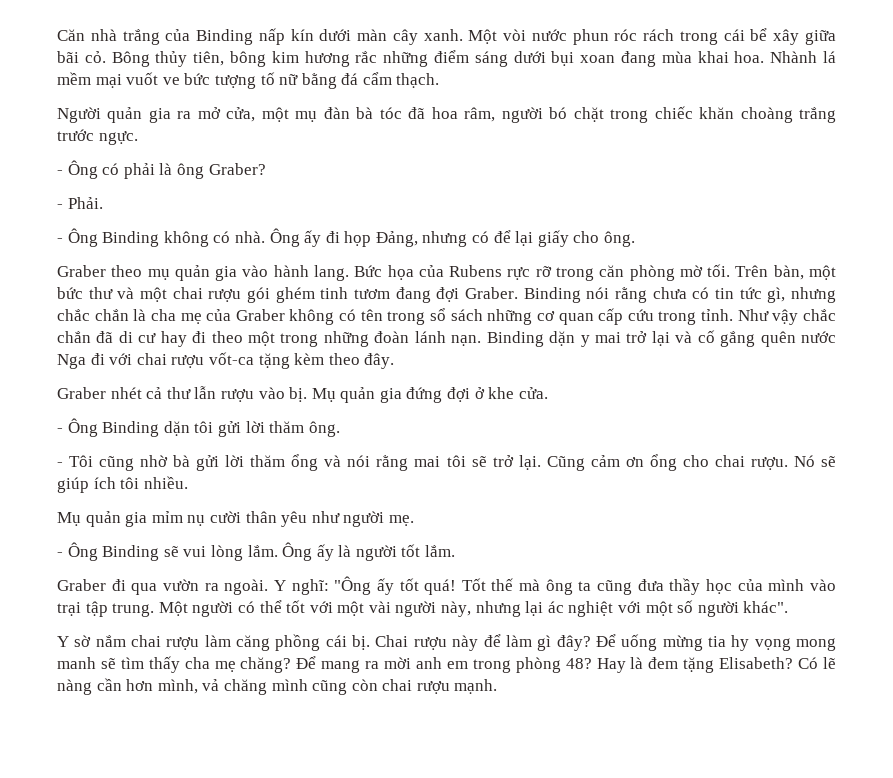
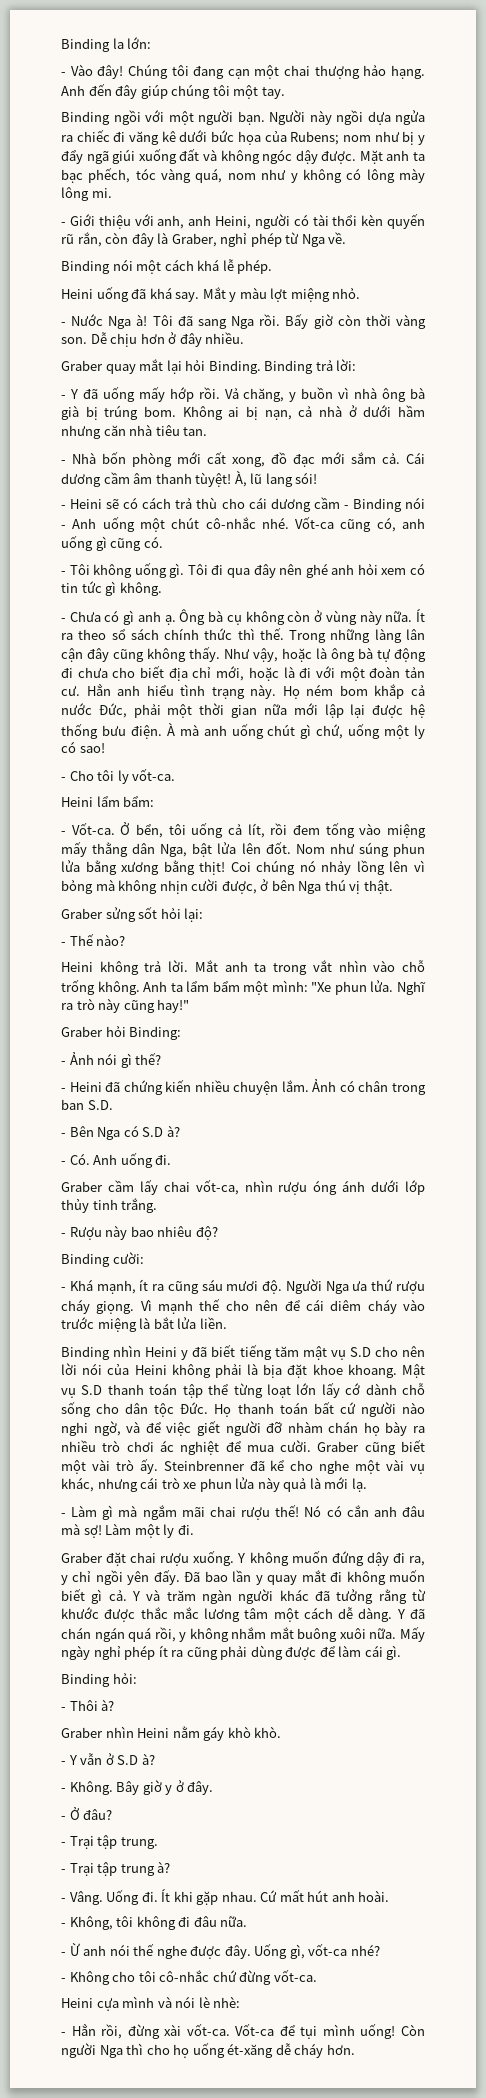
- Căn nhà trắng của Binding nấp kín dưới màn cây xanh. Một vòi nước phun róc rách trong cái bể xây giữa bãi cỏ. Bông thủy tiên, bông kim hương rắc những điểm sáng dưới bụi xoan đang mùa khai hoa. Nhành lá mềm mại vuốt ve bức tượng tố nữ bằng đá cẩm thạch.
- Người quản gia ra mở cửa, một mụ đàn bà tóc đã hoa râm, người bó chặt trong chiếc khăn choàng trắng trước ngực.
- - Ông có phải là ông Graber?
- - Phải.
- - Ông Binding không có nhà. Ông ấy đi họp Đảng, nhưng có để lại giấy cho ông.
- Graber theo mụ quản gia vào hành lang. Bức họa của Rubens rực rỡ trong căn phòng mờ tối. Trên bàn, một bức thư và một chai rượu gói ghém tinh tươm đang đợi Graber. Binding nói rằng chưa có tin tức gì, nhưng chắc chắn là cha mẹ của Graber không có tên trong sổ sách những cơ quan cấp cứu trong tỉnh. Như vậy chắc chắn đã di cư hay đi theo một trong những đoàn lánh nạn. Binding dặn y mai trở lại và cố gắng quên nước Nga đi với chai rượu vốt-ca tặng kèm theo đây.
- Graber nhét cả thư lẫn rượu vào bị. Mụ quản gia đứng đợi ở khe cửa.
- - Ông Binding dặn tôi gửi lời thăm ông.
- - Tôi cũng nhờ bà gửi lời thăm ổng và nói rằng mai tôi sẽ trở lại. Cũng cảm ơn ổng cho chai rượu. Nó sẽ giúp ích tôi nhiều.
- Mụ quản gia mỉm nụ cười thân yêu như người mẹ.
- - Ông Binding sẽ vui lòng lắm. Ông ấy là người tốt lắm.
- Graber đi qua vườn ra ngoài. Y nghĩ: "Ông ấy tốt quá! Tốt thế mà ông ta cũng đưa thầy học của mình vào trại tập trung. Một người có thể tốt với một vài người này, nhưng lại ác nghiệt với một số người khác".
- Y sờ nắm chai rượu làm căng phồng cái bị. Chai rượu này để làm gì đây? Để uống mừng tia hy vọng mong manh sẽ tìm thấy cha mẹ chăng? Để mang ra mời anh em trong phòng 48? Hay là đem tặng Elisabeth? Có lẽ nàng cần hơn mình, vả chăng mình cũng còn chai rượu mạnh.
+ Binding la lớn:
+ - Vào đây! Chúng tôi đang cạn một chai thượng hảo hạng. Anh đến đây giúp chúng tôi một tay.
+ Binding ngồi với một người bạn. Người này ngồi dựa ngửa ra chiếc đi văng kê dưới bức họa của Rubens; nom như bị y đẩy ngã giúi xuống đất và không ngóc dậy được. Mặt anh ta bạc phếch, tóc vàng quá, nom như y không có lông mày lông mi.
+ - Giới thiệu với anh, anh Heini, người có tài thổi kèn quyến rũ rắn, còn đây là Graber, nghỉ phép từ Nga về.
+ Binding nói một cách khá lễ phép.
+ Heini uống đã khá say. Mắt y màu lợt miệng nhỏ.
+ - Nước Nga à! Tôi đã sang Nga rồi. Bấy giờ còn thời vàng son. Dễ chịu hơn ở đây nhiều.
+ Graber quay mắt lại hỏi Binding. Binding trả lời:
+ - Y đã uống mấy hớp rồi. Vả chăng, y buồn vì nhà ông bà già bị trúng bom. Không ai bị nạn, cả nhà ở dưới hầm nhưng căn nhà tiêu tan.
+ - Nhà bốn phòng mới cất xong, đồ đạc mới sắm cả. Cái dương cầm âm thanh tùyệt! À, lũ lang sói!
+ - Heini sẽ có cách trả thù cho cái dương cầm - Binding nói - Anh uống một chút cô-nhắc nhé. Vốt-ca cũng có, anh uống gì cũng có.
+ - Tôi không uống gì. Tôi đi qua đây nên ghé anh hỏi xem có tin tức gì không.
+ - Chưa có gì anh ạ. Ông bà cụ không còn ở vùng này nữa. Ít ra theo sổ sách chính thức thì thế. Trong những làng lân cận đây cũng không thấy. Như vậy, hoặc là ông bà tự động đi chưa cho biết địa chỉ mới, hoặc là đi với một đoàn tản cư. Hẳn anh hiểu tình trạng này. Họ ném bom khắp cả nước Đức, phải một thời gian nữa mới lập lại được hệ thống bưu điện. À mà anh uống chút gì chứ, uống một ly có sao!
+ - Cho tôi ly vốt-ca.
+ Heini lẩm bẩm:
+ - Vốt-ca. Ở bển, tôi uống cả lít, rồi đem tống vào miệng mấy thằng dân Nga, bật lửa lên đốt. Nom như súng phun lửa bằng xương bằng thịt! Coi chúng nó nhảy lồng lên vì bỏng mà không nhịn cười được, ở bên Nga thú vị thật.
+ Graber sửng sốt hỏi lại:
+ - Thế nào?
+ Heini không trả lời. Mắt anh ta trong vắt nhìn vào chỗ trống không. Anh ta lẩm bẩm một mình: "Xe phun lửa. Nghĩ ra trò này cũng hay!"
+ Graber hỏi Binding:
+ - Ảnh nói gì thế?
+ - Heini đã chứng kiến nhiều chuyện lắm. Ảnh có chân trong ban S.D.
+ - Bên Nga có S.D à?
+ - Có. Anh uống đi.
+ Graber cầm lấy chai vốt-ca, nhìn rượu óng ánh dưới lớp thủy tinh trắng.
+ - Rượu này bao nhiêu độ?
+ Binding cười:
+ - Khá mạnh, ít ra cũng sáu mươi độ. Người Nga ưa thứ rượu cháy giọng. Vì mạnh thế cho nên để cái diêm cháy vào trước miệng là bắt lửa liền.
+ Binding nhìn Heini y đã biết tiếng tăm mật vụ S.D cho nên lời nói của Heini không phải là bịa đặt khoe khoang. Mật vụ S.D thanh toán tập thể từng loạt lớn lấy cớ dành chỗ sống cho dân tộc Đức. Họ thanh toán bất cứ người nào nghi ngờ, và để việc giết người đỡ nhàm chán họ bày ra nhiều trò chơi ác nghiệt để mua cười. Graber cũng biết một vài trò ấy. Steinbrenner đã kể cho nghe một vài vụ khác, nhưng cái trò xe phun lửa này quả là mới lạ.
+ - Làm gì mà ngắm mãi chai rượu thế! Nó có cắn anh đâu mà sợ! Làm một ly đi.
+ Graber đặt chai rượu xuống. Y không muốn đứng dậy đi ra, y chỉ ngồi yên đấy. Đã bao lần y quay mắt đi không muốn biết gì cả. Y và trăm ngàn người khác đã tưởng rằng từ khước được thắc mắc lương tâm một cách dễ dàng. Y đã chán ngán quá rồi, y không nhắm mắt buông xuôi nữa. Mấy ngày nghỉ phép ít ra cũng phải dùng được để làm cái gì.
+ Binding hỏi:
+ - Thôi à?
+ Graber nhìn Heini nằm gáy khò khò.
+ - Y vẫn ở S.D à?
+ - Không. Bây giờ y ở đây.
+ - Ở đâu?
+ - Trại tập trung.
+ - Trại tập trung à?
+ - Vâng. Uống đi. Ít khi gặp nhau. Cứ mất hút anh hoài.
+ - Không, tôi không đi đâu nữa.
+ - Ừ anh nói thế nghe được đây. Uống gì, vốt-ca nhé?
+ - Không cho tôi cô-nhắc chứ đừng vốt-ca.
+ Heini cựa mình và nói lè nhè:
+ - Hẳn rồi, đừng xài vốt-ca. Vốt-ca để tụi mình uống! Còn người Nga thì cho họ uống ét-xăng dễ cháy hơn.

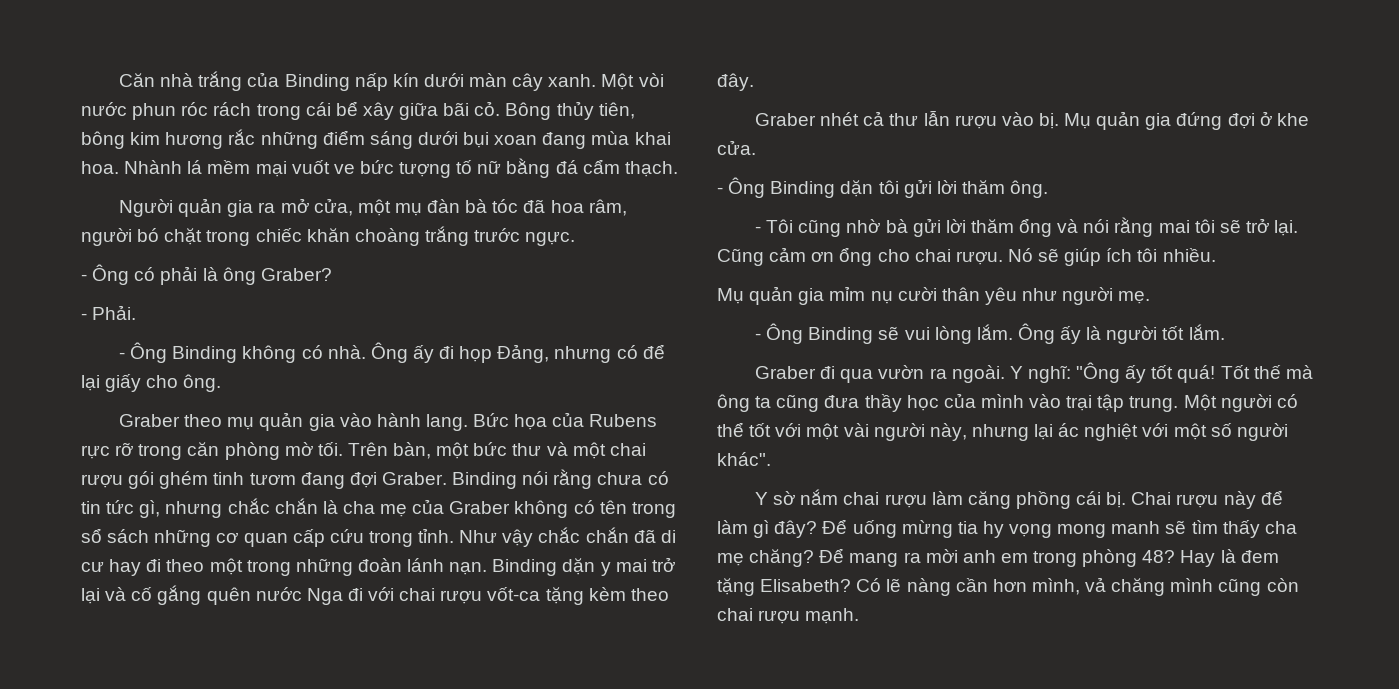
- Binding la lớn:
- - Vào đây! Chúng tôi đang cạn một chai thượng hảo hạng. Anh đến đây giúp chúng tôi một tay.
- Binding ngồi với một người bạn. Người này ngồi dựa ngửa ra chiếc đi văng kê dưới bức họa của Rubens; nom như bị y đẩy ngã giúi xuống đất và không ngóc dậy được. Mặt anh ta bạc phếch, tóc vàng quá, nom như y không có lông mày lông mi.
- - Giới thiệu với anh, anh Heini, người có tài thổi kèn quyến rũ rắn, còn đây là Graber, nghỉ phép từ Nga về.
- Binding nói một cách khá lễ phép.
- Heini uống đã khá say. Mắt y màu lợt miệng nhỏ.
- - Nước Nga à! Tôi đã sang Nga rồi. Bấy giờ còn thời vàng son. Dễ chịu hơn ở đây nhiều.
- Graber quay mắt lại hỏi Binding. Binding trả lời:
- - Y đã uống mấy hớp rồi. Vả chăng, y buồn vì nhà ông bà già bị trúng bom. Không ai bị nạn, cả nhà ở dưới hầm nhưng căn nhà tiêu tan.
- - Nhà bốn phòng mới cất xong, đồ đạc mới sắm cả. Cái dương cầm âm thanh tùyệt! À, lũ lang sói!
- - Heini sẽ có cách trả thù cho cái dương cầm - Binding nói - Anh uống một chút cô-nhắc nhé. Vốt-ca cũng có, anh uống gì cũng có.
- - Tôi không uống gì. Tôi đi qua đây nên ghé anh hỏi xem có tin tức gì không.
- - Chưa có gì anh ạ. Ông bà cụ không còn ở vùng này nữa. Ít ra theo sổ sách chính thức thì thế. Trong những làng lân cận đây cũng không thấy. Như vậy, hoặc là ông bà tự động đi chưa cho biết địa chỉ mới, hoặc là đi với một đoàn tản cư. Hẳn anh hiểu tình trạng này. Họ ném bom khắp cả nước Đức, phải một thời gian nữa mới lập lại được hệ thống bưu điện. À mà anh uống chút gì chứ, uống một ly có sao!
- - Cho tôi ly vốt-ca.
- Heini lẩm bẩm:
- - Vốt-ca. Ở bển, tôi uống cả lít, rồi đem tống vào miệng mấy thằng dân Nga, bật lửa lên đốt. Nom như súng phun lửa bằng xương bằng thịt! Coi chúng nó nhảy lồng lên vì bỏng mà không nhịn cười được, ở bên Nga thú vị thật.
- Graber sửng sốt hỏi lại:
- - Thế nào?
- Heini không trả lời. Mắt anh ta trong vắt nhìn vào chỗ trống không. Anh ta lẩm bẩm một mình: "Xe phun lửa. Nghĩ ra trò này cũng hay!"
- Graber hỏi Binding:
- - Ảnh nói gì thế?
- - Heini đã chứng kiến nhiều chuyện lắm. Ảnh có chân trong ban S.D.
- - Bên Nga có S.D à?
- - Có. Anh uống đi.
- Graber cầm lấy chai vốt-ca, nhìn rượu óng ánh dưới lớp thủy tinh trắng.
- - Rượu này bao nhiêu độ?
- Binding cười:
- - Khá mạnh, ít ra cũng sáu mươi độ. Người Nga ưa thứ rượu cháy giọng. Vì mạnh thế cho nên để cái diêm cháy vào trước miệng là bắt lửa liền.
- Binding nhìn Heini y đã biết tiếng tăm mật vụ S.D cho nên lời nói của Heini không phải là bịa đặt khoe khoang. Mật vụ S.D thanh toán tập thể từng loạt lớn lấy cớ dành chỗ sống cho dân tộc Đức. Họ thanh toán bất cứ người nào nghi ngờ, và để việc giết người đỡ nhàm chán họ bày ra nhiều trò chơi ác nghiệt để mua cười. Graber cũng biết một vài trò ấy. Steinbrenner đã kể cho nghe một vài vụ khác, nhưng cái trò xe phun lửa này quả là mới lạ.
- - Làm gì mà ngắm mãi chai rượu thế! Nó có cắn anh đâu mà sợ! Làm một ly đi.
- Graber đặt chai rượu xuống. Y không muốn đứng dậy đi ra, y chỉ ngồi yên đấy. Đã bao lần y quay mắt đi không muốn biết gì cả. Y và trăm ngàn người khác đã tưởng rằng từ khước được thắc mắc lương tâm một cách dễ dàng. Y đã chán ngán quá rồi, y không nhắm mắt buông xuôi nữa. Mấy ngày nghỉ phép ít ra cũng phải dùng được để làm cái gì.
- Binding hỏi:
- - Thôi à?
- Graber nhìn Heini nằm gáy khò khò.
- - Y vẫn ở S.D à?
- - Không. Bây giờ y ở đây.
- - Ở đâu?
- - Trại tập trung.
- - Trại tập trung à?
- - Vâng. Uống đi. Ít khi gặp nhau. Cứ mất hút anh hoài.
- - Không, tôi không đi đâu nữa.
- - Ừ anh nói thế nghe được đây. Uống gì, vốt-ca nhé?
- - Không cho tôi cô-nhắc chứ đừng vốt-ca.
- Heini cựa mình và nói lè nhè:
- - Hẳn rồi, đừng xài vốt-ca. Vốt-ca để tụi mình uống! Còn người Nga thì cho họ uống ét-xăng dễ cháy hơn.
+ Căn nhà trắng của Binding nấp kín dưới màn cây xanh. Một vòi nước phun róc rách trong cái bể xây giữa bãi cỏ. Bông thủy tiên, bông kim hương rắc những điểm sáng dưới bụi xoan đang mùa khai hoa. Nhành lá mềm mại vuốt ve bức tượng tố nữ bằng đá cẩm thạch.
+ Người quản gia ra mở cửa, một mụ đàn bà tóc đã hoa râm, người bó chặt trong chiếc khăn choàng trắng trước ngực.
+ - Ông có phải là ông Graber?
+ - Phải.
+ - Ông Binding không có nhà. Ông ấy đi họp Đảng, nhưng có để lại giấy cho ông.
+ Graber theo mụ quản gia vào hành lang. Bức họa của Rubens rực rỡ trong căn phòng mờ tối. Trên bàn, một bức thư và một chai rượu gói ghém tinh tươm đang đợi Graber. Binding nói rằng chưa có tin tức gì, nhưng chắc chắn là cha mẹ của Graber không có tên trong sổ sách những cơ quan cấp cứu trong tỉnh. Như vậy chắc chắn đã di cư hay đi theo một trong những đoàn lánh nạn. Binding dặn y mai trở lại và cố gắng quên nước Nga đi với chai rượu vốt-ca tặng kèm theo đây.
+ Graber nhét cả thư lẫn rượu vào bị. Mụ quản gia đứng đợi ở khe cửa.
+ - Ông Binding dặn tôi gửi lời thăm ông.
+ - Tôi cũng nhờ bà gửi lời thăm ổng và nói rằng mai tôi sẽ trở lại. Cũng cảm ơn ổng cho chai rượu. Nó sẽ giúp ích tôi nhiều.
+ Mụ quản gia mỉm nụ cười thân yêu như người mẹ.
+ - Ông Binding sẽ vui lòng lắm. Ông ấy là người tốt lắm.
+ Graber đi qua vườn ra ngoài. Y nghĩ: "Ông ấy tốt quá! Tốt thế mà ông ta cũng đưa thầy học của mình vào trại tập trung. Một người có thể tốt với một vài người này, nhưng lại ác nghiệt với một số người khác".
+ Y sờ nắm chai rượu làm căng phồng cái bị. Chai rượu này để làm gì đây? Để uống mừng tia hy vọng mong manh sẽ tìm thấy cha mẹ chăng? Để mang ra mời anh em trong phòng 48? Hay là đem tặng Elisabeth? Có lẽ nàng cần hơn mình, vả chăng mình cũng còn chai rượu mạnh.

